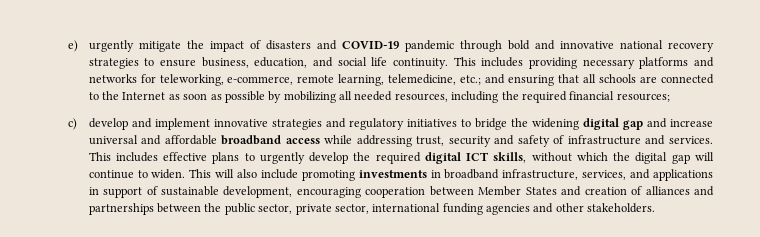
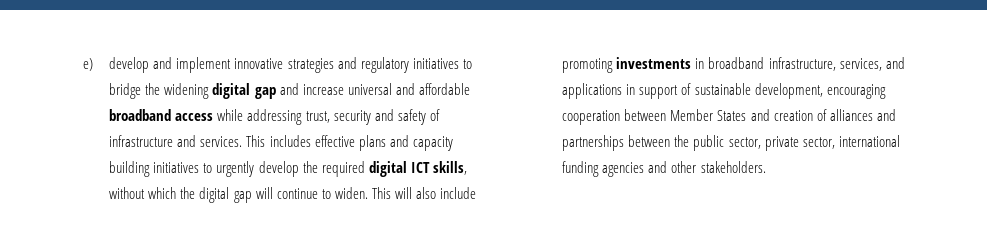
- e) urgently mitigate the impact of disasters and COVID-19 pandemic through bold and innovative national recovery strategies to ensure business, education, and social life continuity. This includes providing necessary platforms and networks for teleworking, e-commerce, remote learning, telemedicine, etc.; and ensuring that all schools are connected to the Internet as soon as possible by mobilizing all needed resources, including the required financial resources;
- c) develop and implement innovative strategies and regulatory initiatives to bridge the widening digital gap and increase universal and affordable broadband access while addressing trust, security and safety of infrastructure and services.
+ e) develop and implement innovative strategies and regulatory initiatives to bridge the widening digital gap and increase universal and affordable broadband access while addressing trust, security and safety of infrastructure and services.
- This includes effective plans to urgently develop the required digital ICT skills, without which the digital gap will continue to widen.
+ This includes effective plans and capacity building initiatives to urgently develop the required digital ICT skills, without which the digital gap will continue to widen.

